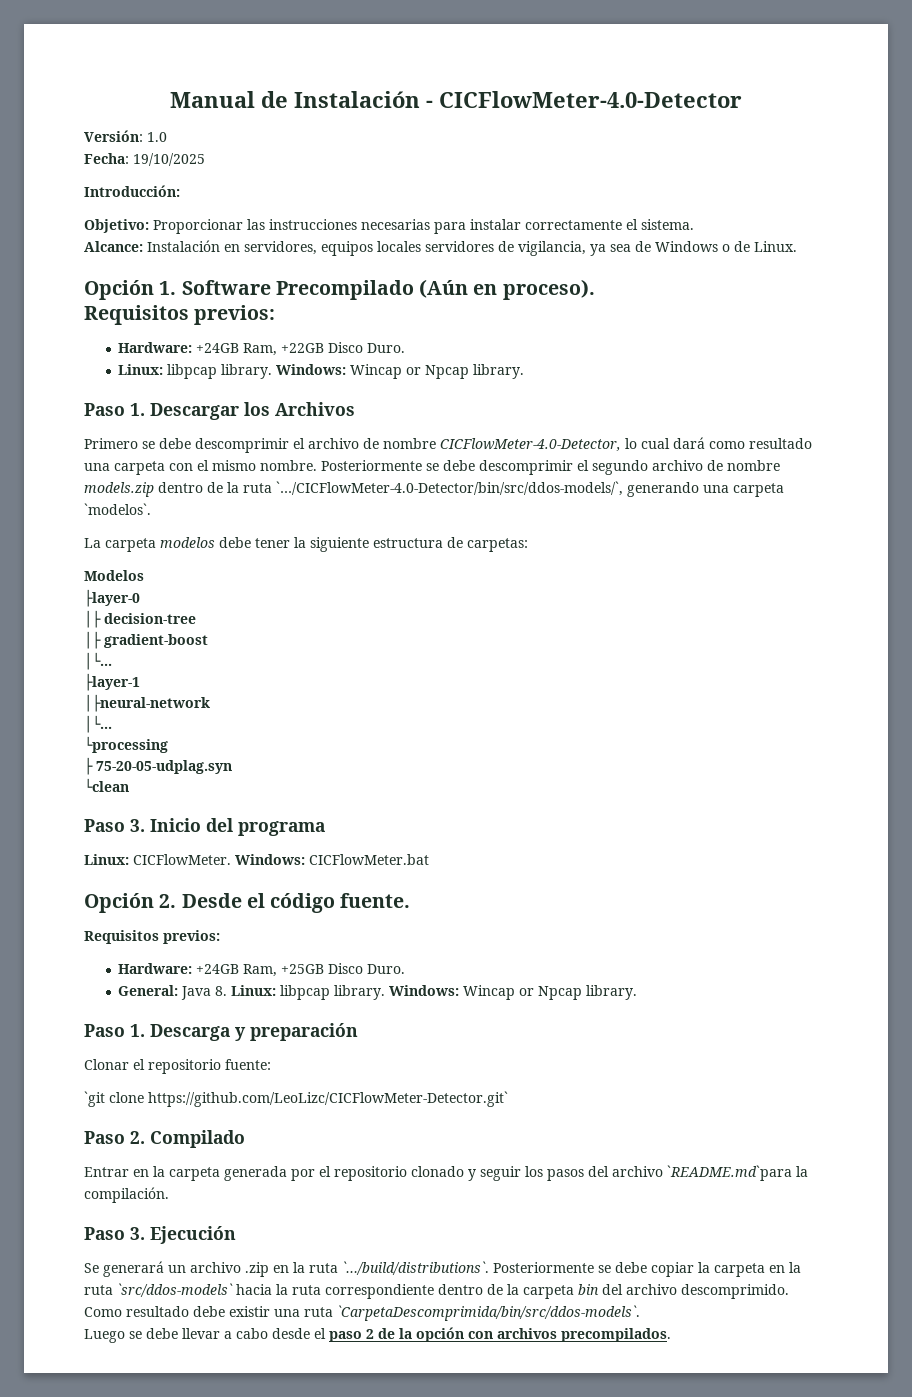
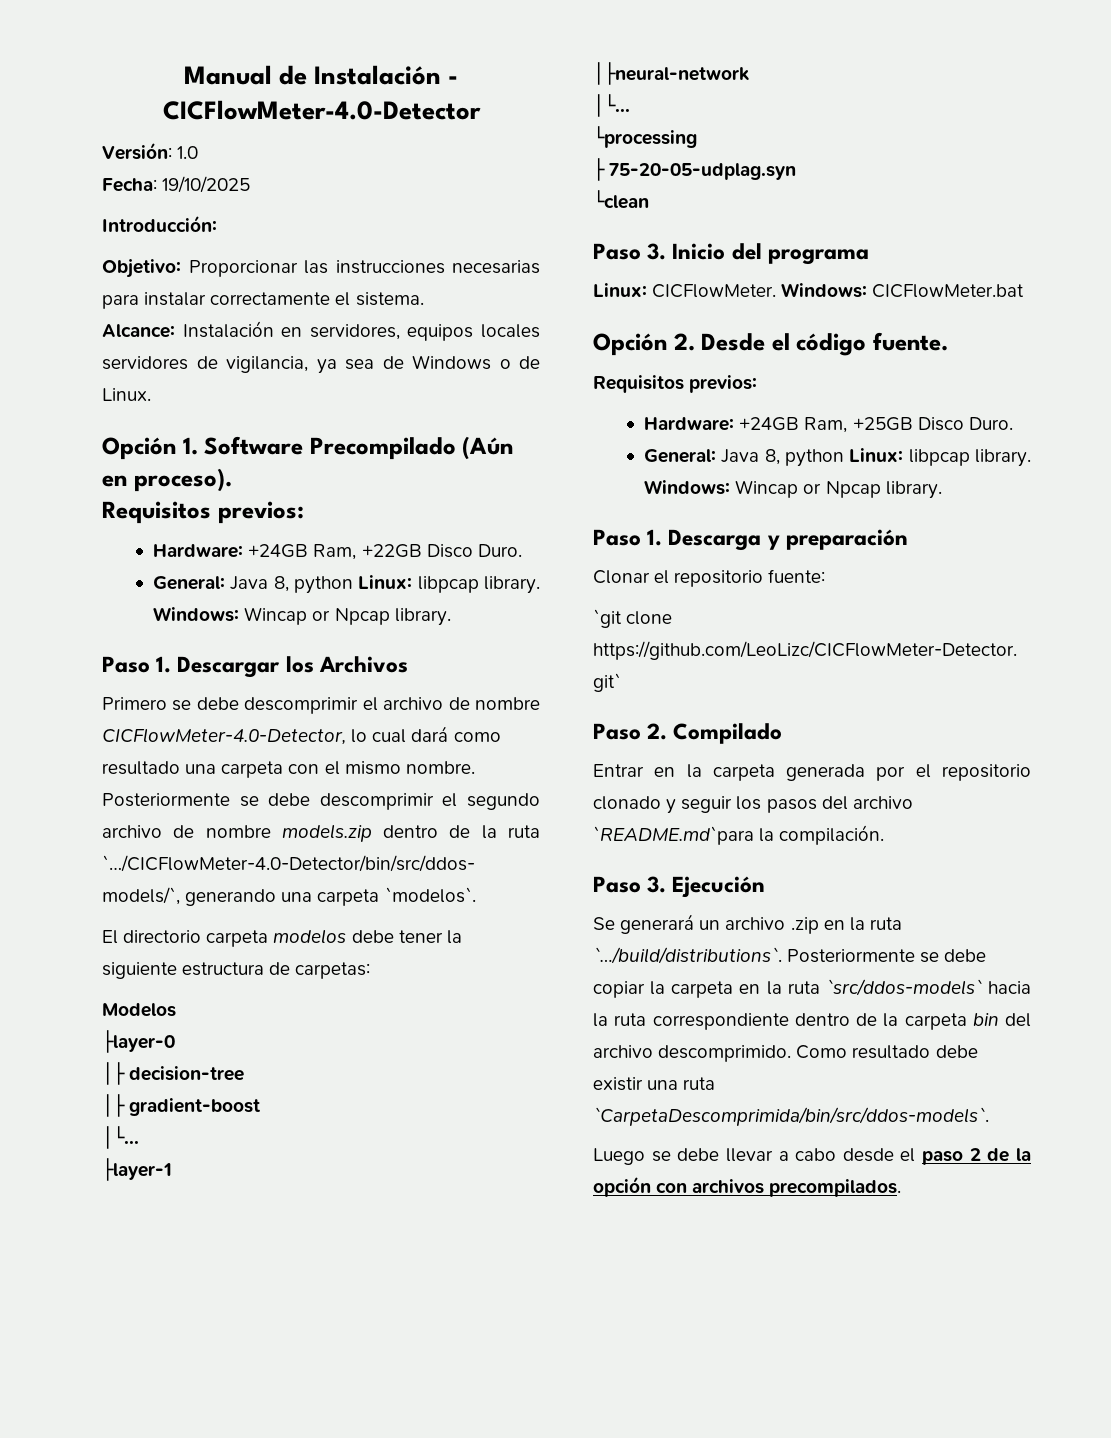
  Hardware: +24GB Ram, +22GB Disco Duro.
- Linux: libpcap library.
+ General: Java 8, python Linux: libpcap library.
- La carpeta modelos debe tener la siguiente estructura de carpetas:
+ El directorio carpeta modelos debe tener la siguiente estructura de carpetas:
  Hardware: +24GB Ram, +25GB Disco Duro.
- General: Java 8. Linux: libpcap library.
+ General: Java 8, python Linux: libpcap library.

